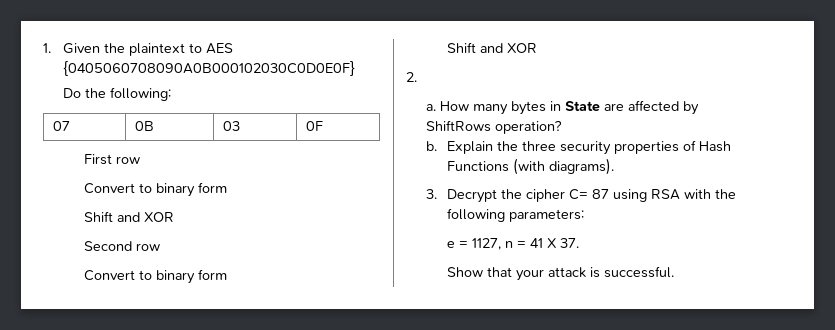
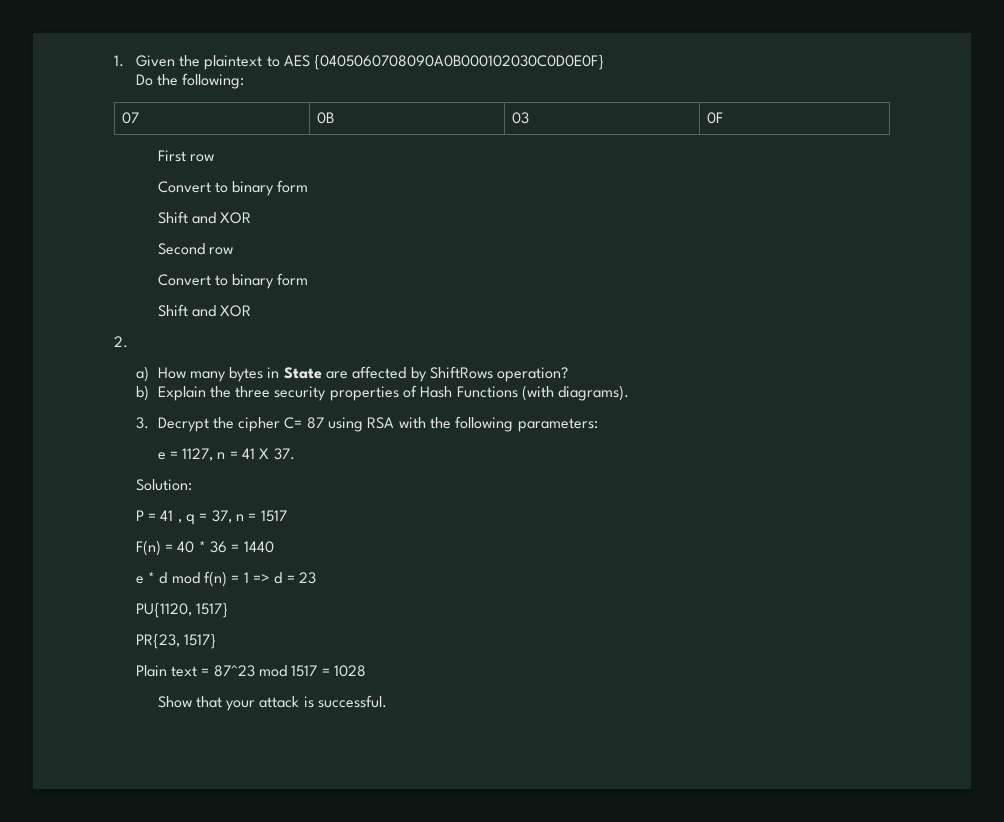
- a. How many bytes in State are affected by ShiftRows operation?
+ a) How many bytes in State are affected by ShiftRows operation?
- b. Explain the three security properties of Hash Functions (with diagrams).
+ b) Explain the three security properties of Hash Functions (with diagrams).
+ Solution:
+ P = 41 , q = 37, n = 1517
+ F(n) = 40 * 36 = 1440
+ e * d mod f(n) = 1 => d = 23
+ PU{1120, 1517}
+ PR{23, 1517}
+ Plain text = 87^23 mod 1517 = 1028

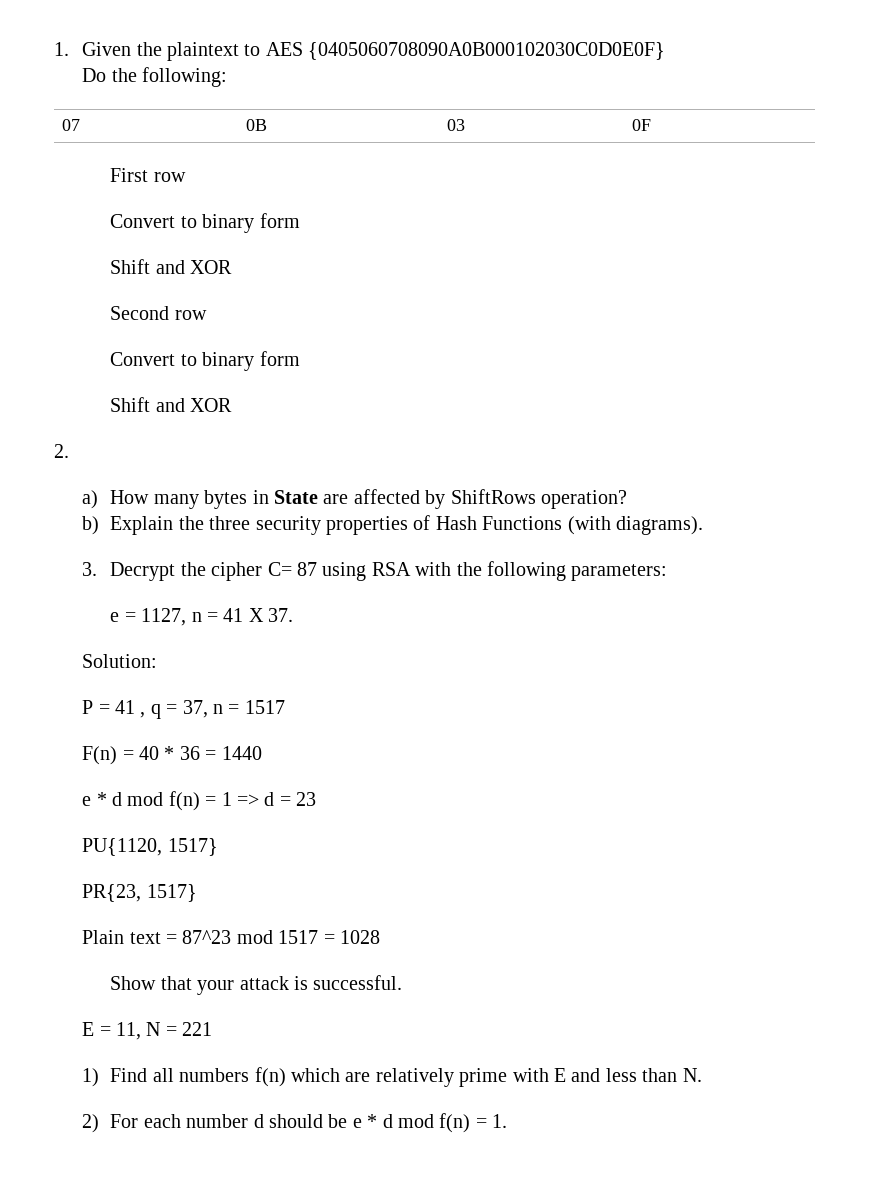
+ E = 11, N = 221
+ 1) Find all numbers f(n) which are relatively prime with E and less than N.
+ 2) For each number d should be e * d mod f(n) = 1.

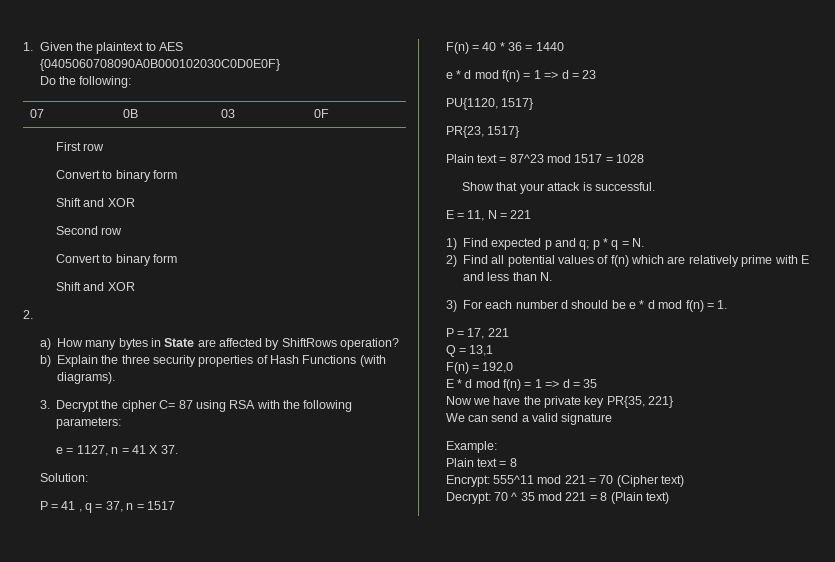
- 1) Find all numbers f(n) which are relatively prime with E and less than N.
+ 1) Find expected p and q; p * q = N.
+ 2) Find all potential values of f(n) which are relatively prime with E and less than N.
- 2) For each number d should be e * d mod f(n) = 1.
+ 3) For each number d should be e * d mod f(n) = 1.
+ P = 17, 221
+ Q = 13,1
+ F(n) = 192,0
+ E * d mod f(n) = 1 => d = 35
+ Now we have the private key PR{35, 221}
+ We can send a valid signature
+ Example:
+ Plain text = 8
+ Encrypt: 555^11 mod 221 = 70 (Cipher text)
+ Decrypt: 70 ^ 35 mod 221 = 8 (Plain text)

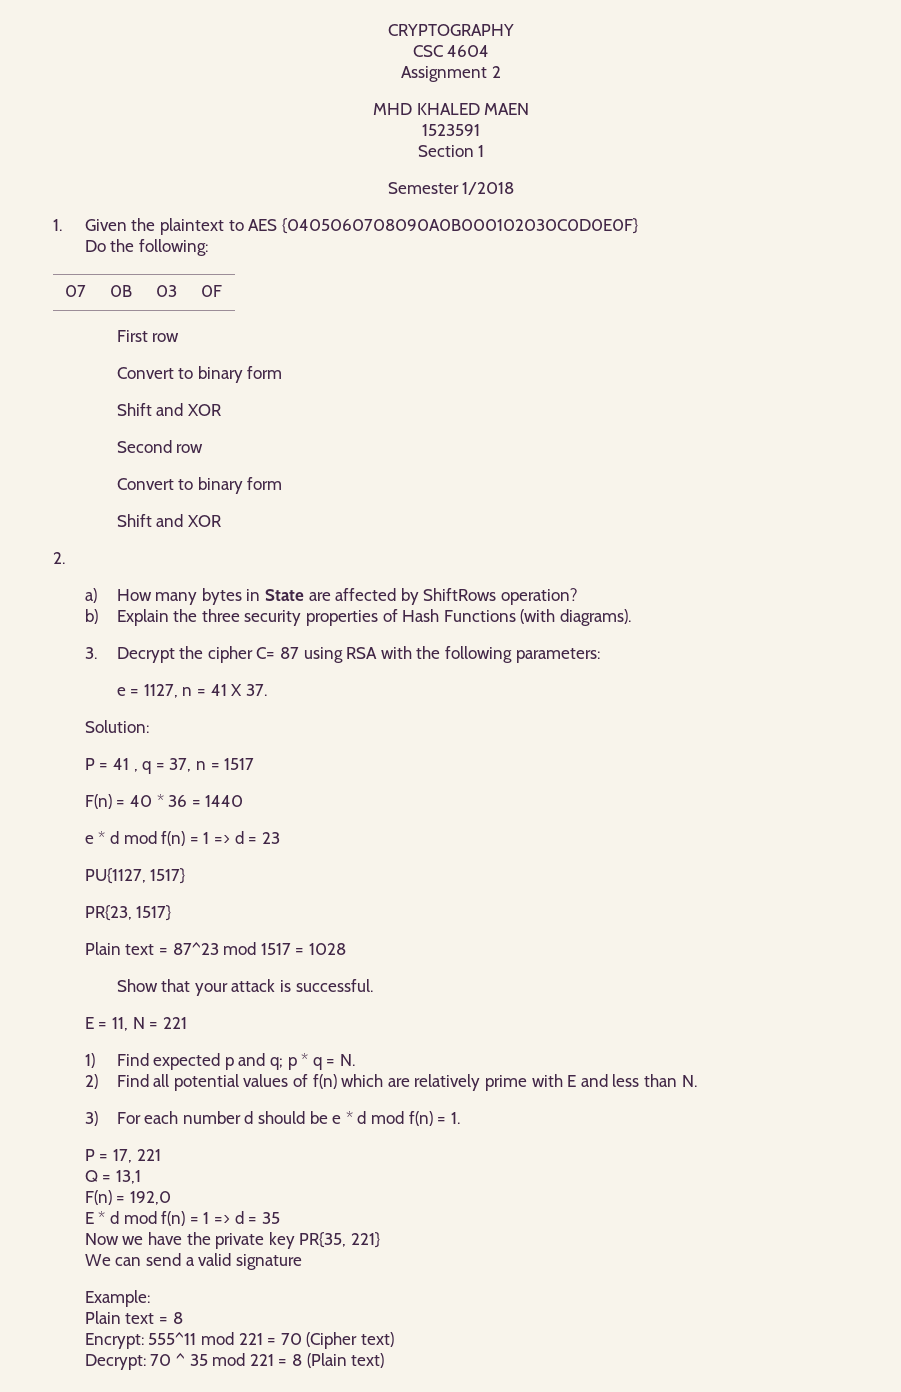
+ CRYPTOGRAPHY
+ CSC 4604
+ Assignment 2
+ MHD KHALED MAEN
+ 1523591
+ Section 1
+ Semester 1/2018
- PU{1120, 1517}
+ PU{1127, 1517}

